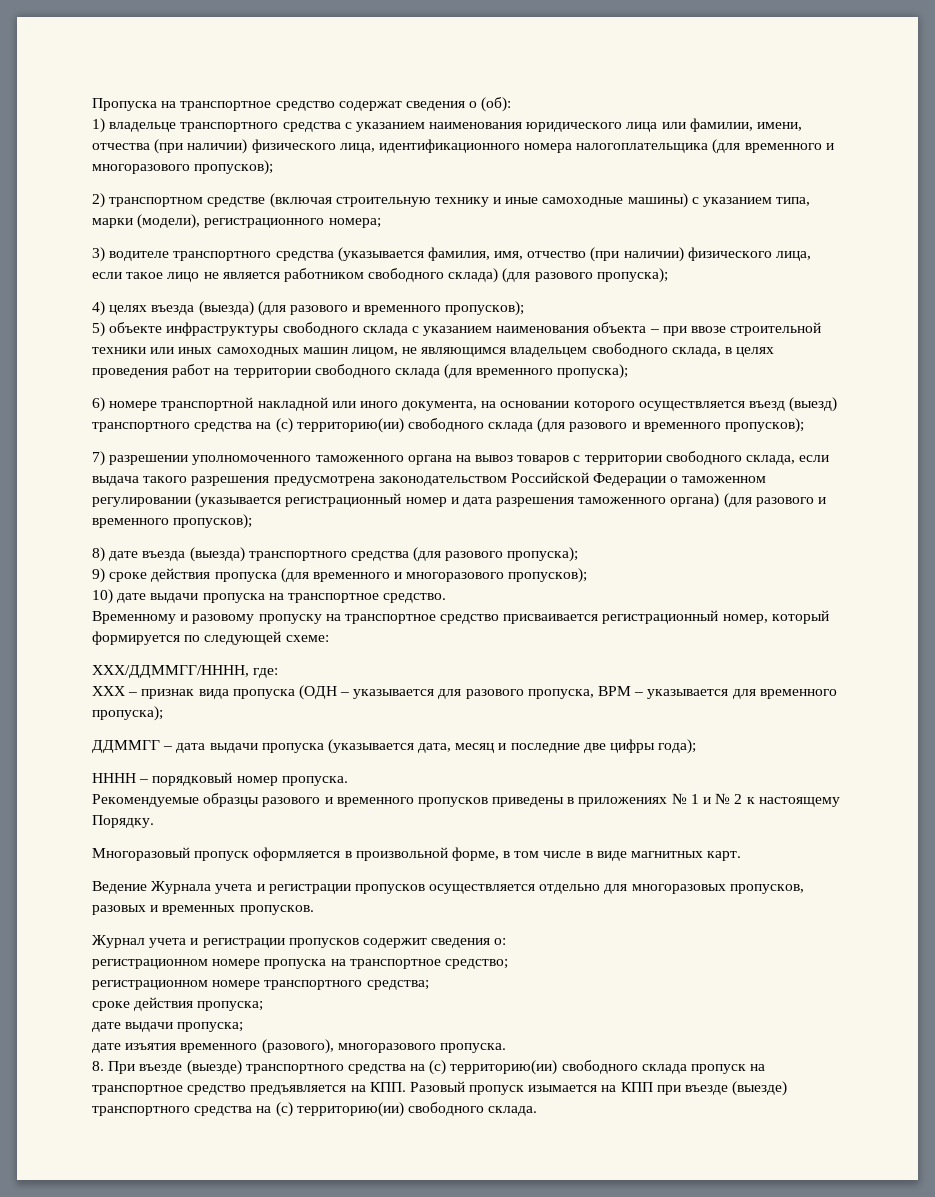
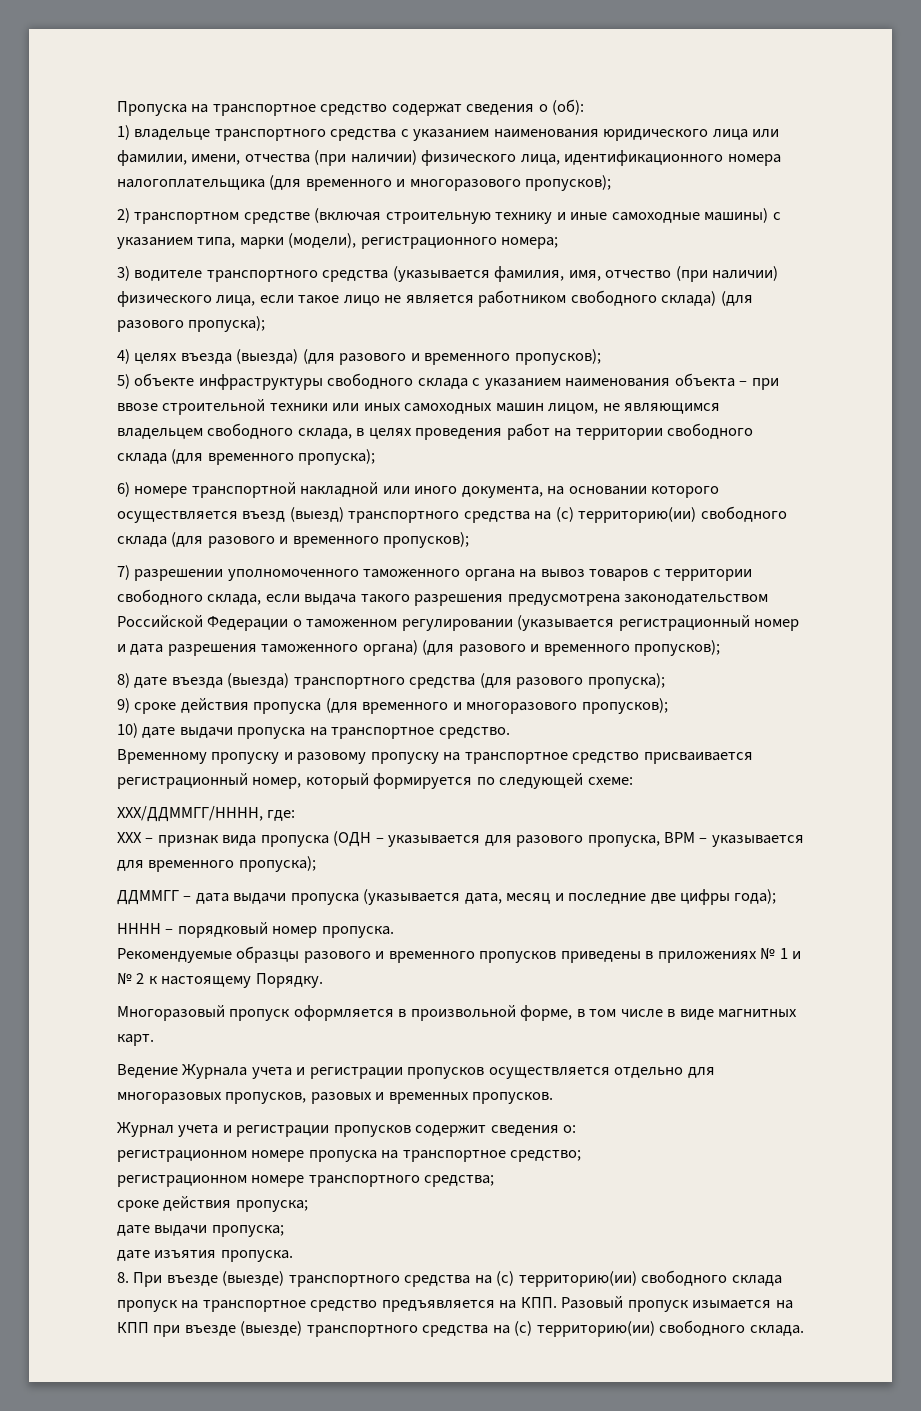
- Временному и разовому пропуску на транспортное средство присваивается регистрационный номер, который формируется по следующей схеме:
+ Временному пропуску и разовому пропуску на транспортное средство присваивается регистрационный номер, который формируется по следующей схеме:
- дате изъятия временного (разового), многоразового пропуска.
+ дате изъятия пропуска.

